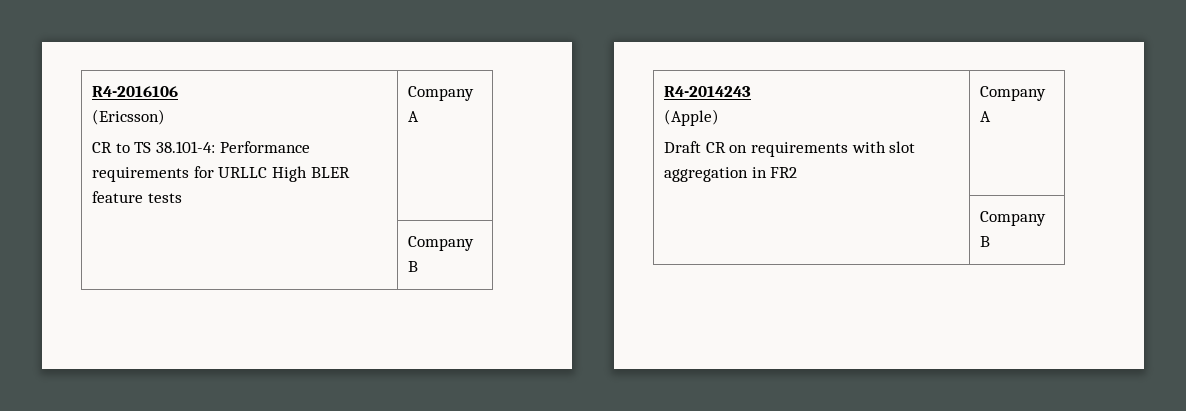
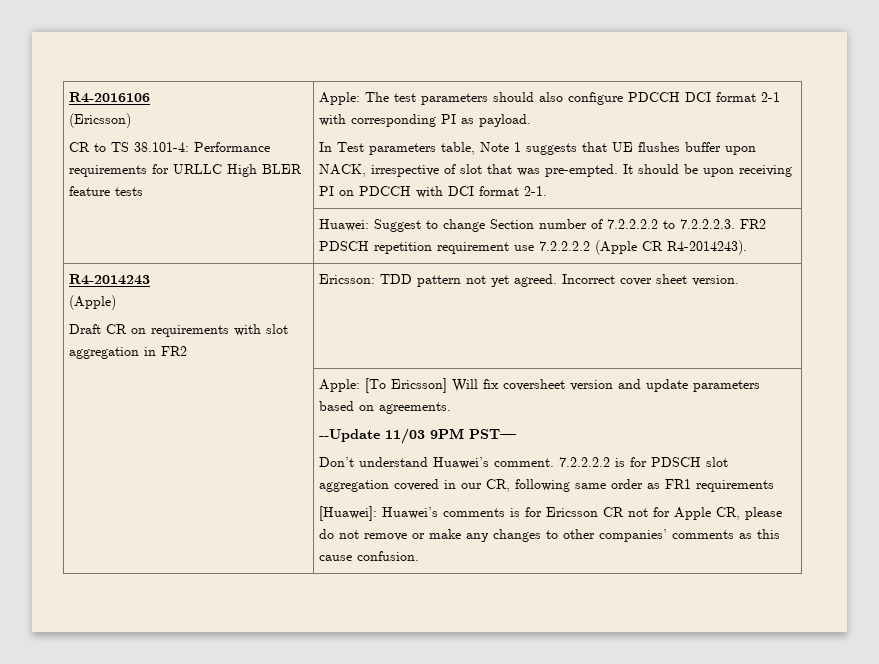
- CR to TS 38.101-4: Performance requirements for URLLC High BLER feature tests | Company A
- | Company B
+ CR to TS 38.101-4: Performance requirements for URLLC High BLER feature tests | Apple: The test parameters should also configure PDCCH DCI format 2-1 with corresponding PI as payload.
+ In Test parameters table, Note 1 suggests that UE flushes buffer upon NACK, irrespective of slot that was pre-empted. It should be upon receiving PI on PDCCH with DCI format 2-1.
+ | Huawei: Suggest to change Section number of 7.2.2.2.2 to 7.2.2.2.3. FR2 PDSCH repetition requirement use 7.2.2.2.2 (Apple CR R4-2014243).
  R4-2014243
  (Apple)
- Draft CR on requirements with slot aggregation in FR2 | Company A
- | Company B
+ Draft CR on requirements with slot aggregation in FR2 | Ericsson: TDD pattern not yet agreed. Incorrect cover sheet version.
+ | Apple: [To Ericsson] Will fix coversheet version and update parameters based on agreements.
+ --Update 11/03 9PM PST—
+ Don’t understand Huawei’s comment. 7.2.2.2.2 is for PDSCH slot aggregation covered in our CR, following same order as FR1 requirements
+ [Huawei]: Huawei’s comments is for Ericsson CR not for Apple CR, please do not remove or make any changes to other companies’ comments as this cause confusion.

